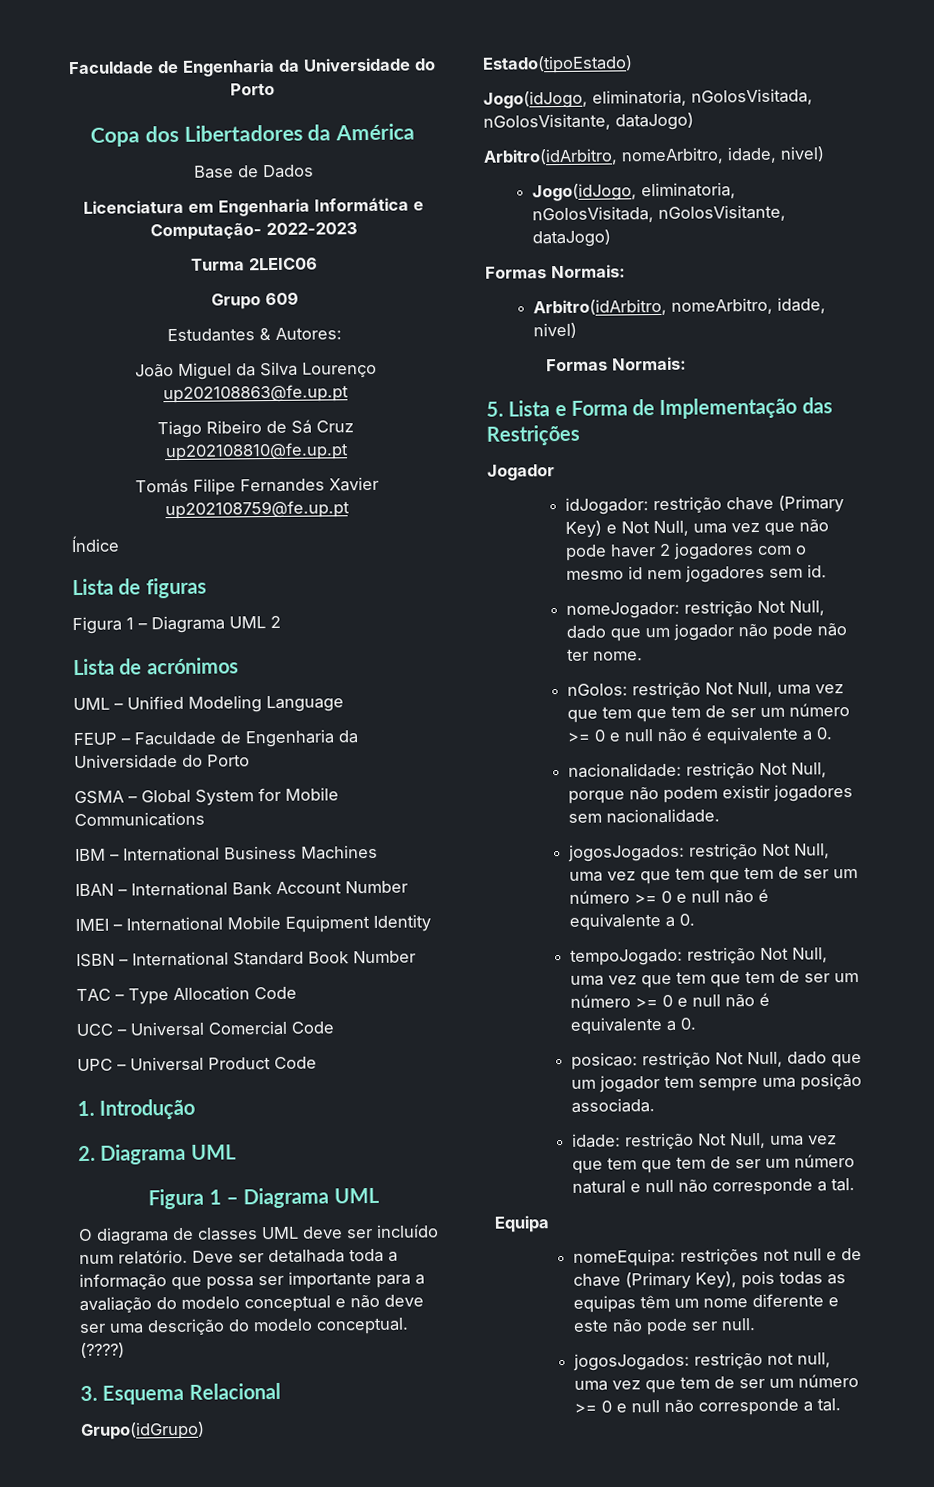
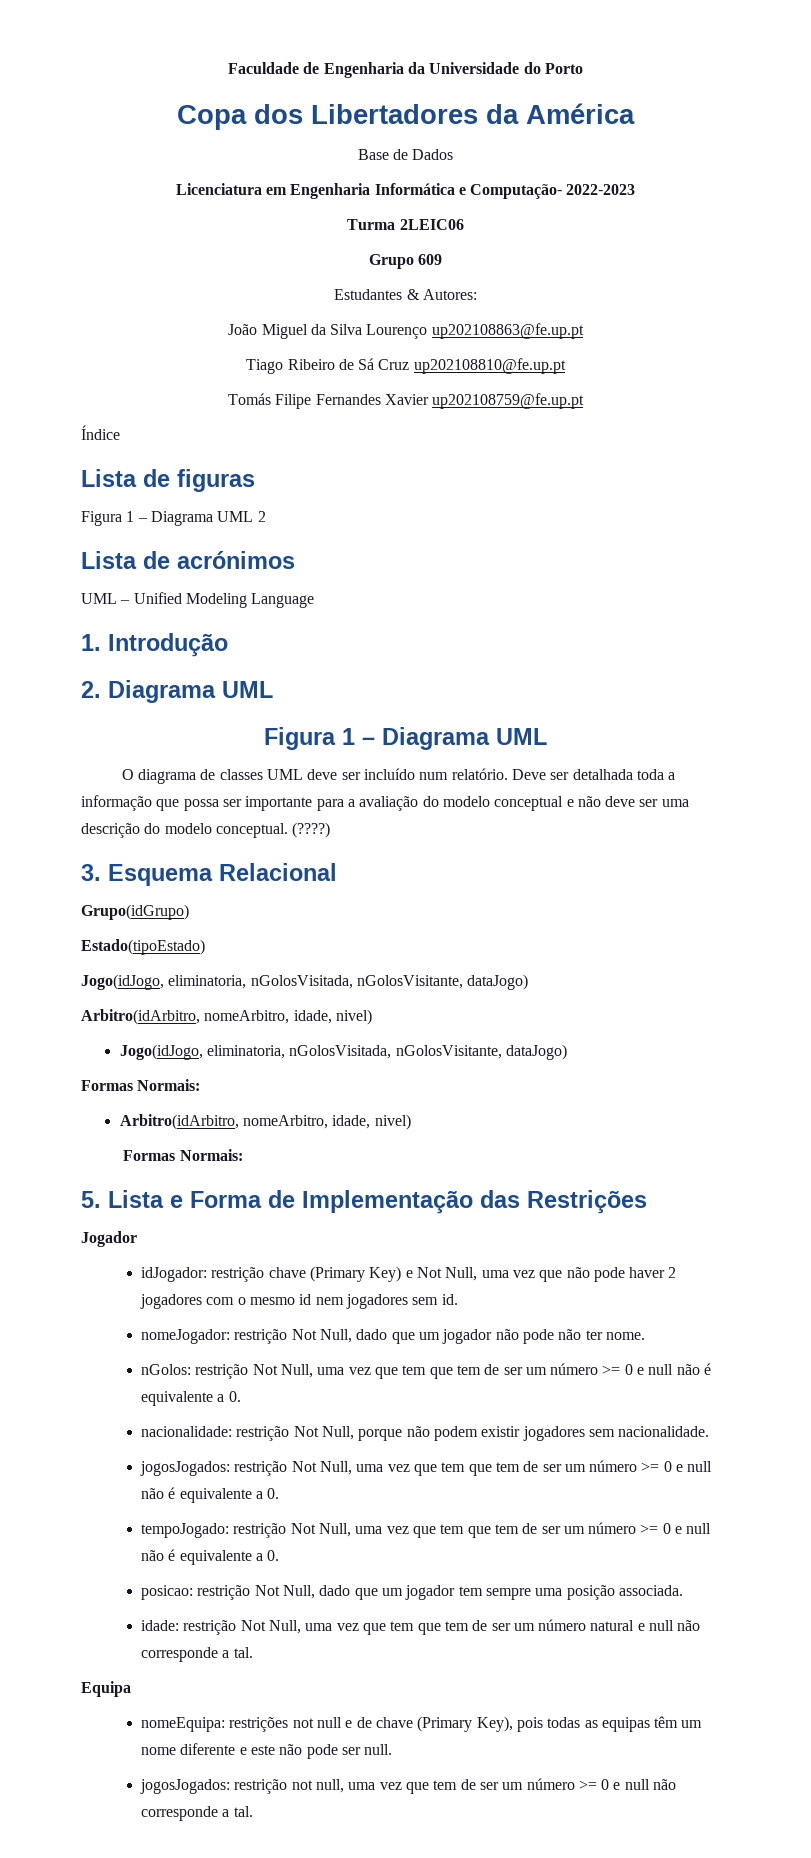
- FEUP – Faculdade de Engenharia da Universidade do Porto
- GSMA – Global System for Mobile Communications
- IBM – International Business Machines
- IBAN – International Bank Account Number
- IMEI – International Mobile Equipment Identity
- ISBN – International Standard Book Number
- TAC – Type Allocation Code
- UCC – Universal Comercial Code
- UPC – Universal Product Code

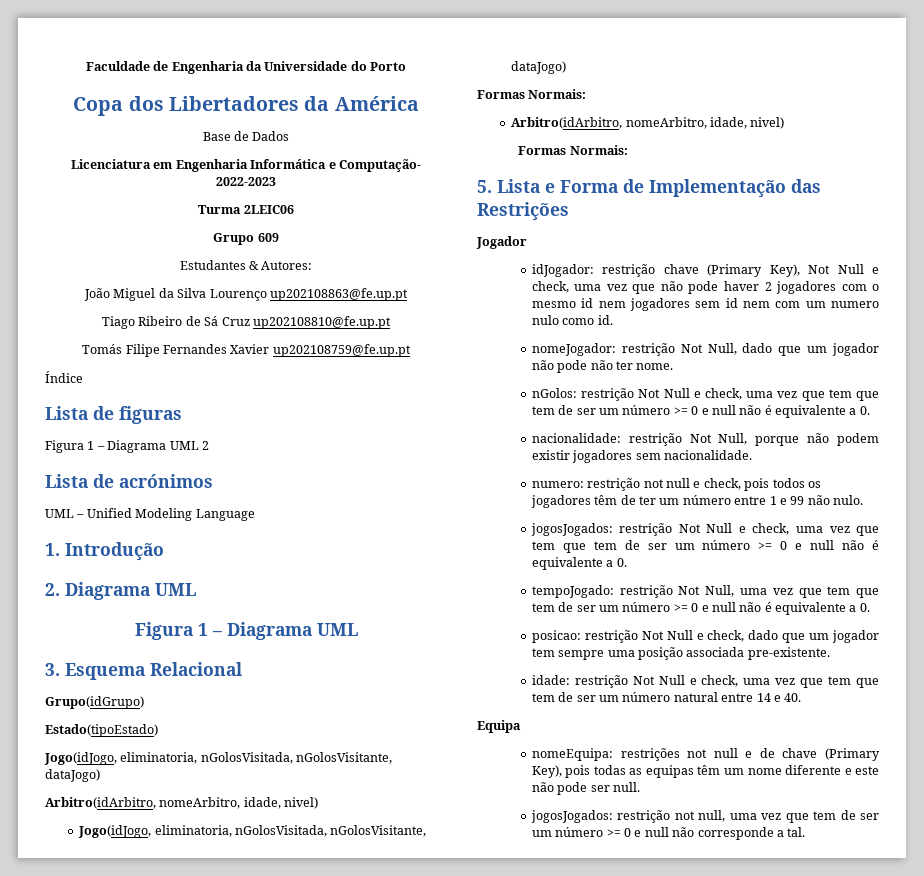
- O diagrama de classes UML deve ser incluído num relatório. Deve ser detalhada toda a informação que possa ser importante para a avaliação do modelo conceptual e não deve ser uma descrição do modelo conceptual. (????)
- idJogador: restrição chave (Primary Key) e Not Null, uma vez que não pode haver 2 jogadores com o mesmo id nem jogadores sem id.
+ idJogador: restrição chave (Primary Key), Not Null e check, uma vez que não pode haver 2 jogadores com o mesmo id nem jogadores sem id nem com um numero nulo como id.
- nGolos: restrição Not Null, uma vez que tem que tem de ser um número >= 0 e null não é equivalente a 0.
+ nGolos: restrição Not Null e check, uma vez que tem que tem de ser um número >= 0 e null não é equivalente a 0.
+ numero: restrição not null e check, pois todos os jogadores têm de ter um número entre 1 e 99 não nulo.
- jogosJogados: restrição Not Null, uma vez que tem que tem de ser um número >= 0 e null não é equivalente a 0.
+ jogosJogados: restrição Not Null e check, uma vez que tem que tem de ser um número >= 0 e null não é equivalente a 0.
- posicao: restrição Not Null, dado que um jogador tem sempre uma posição associada.
+ posicao: restrição Not Null e check, dado que um jogador tem sempre uma posição associada pre-existente.
- idade: restrição Not Null, uma vez que tem que tem de ser um número natural e null não corresponde a tal.
+ idade: restrição Not Null e check, uma vez que tem que tem de ser um número natural entre 14 e 40.

